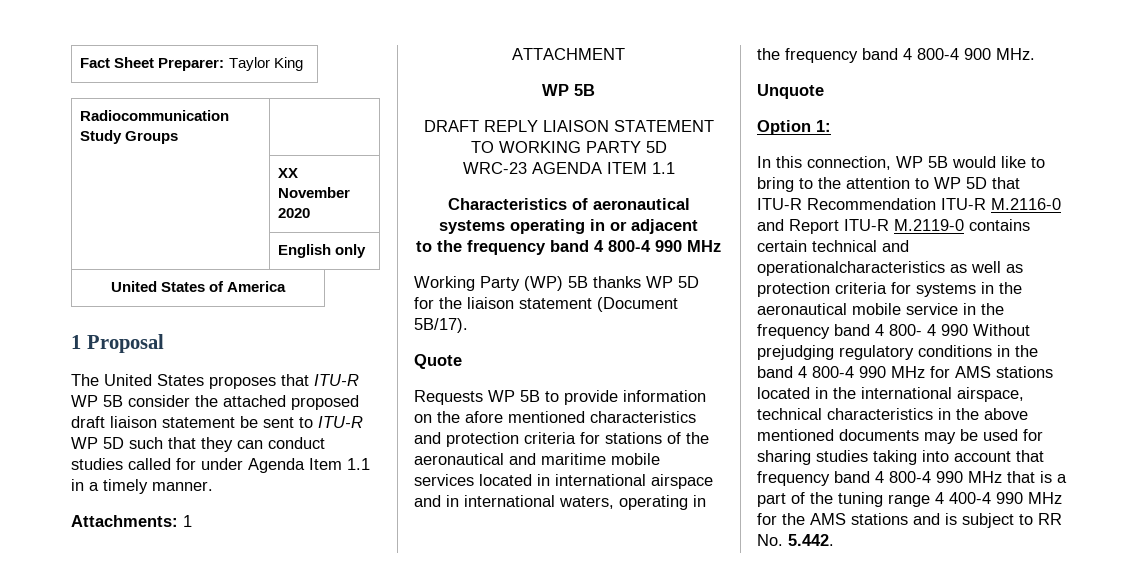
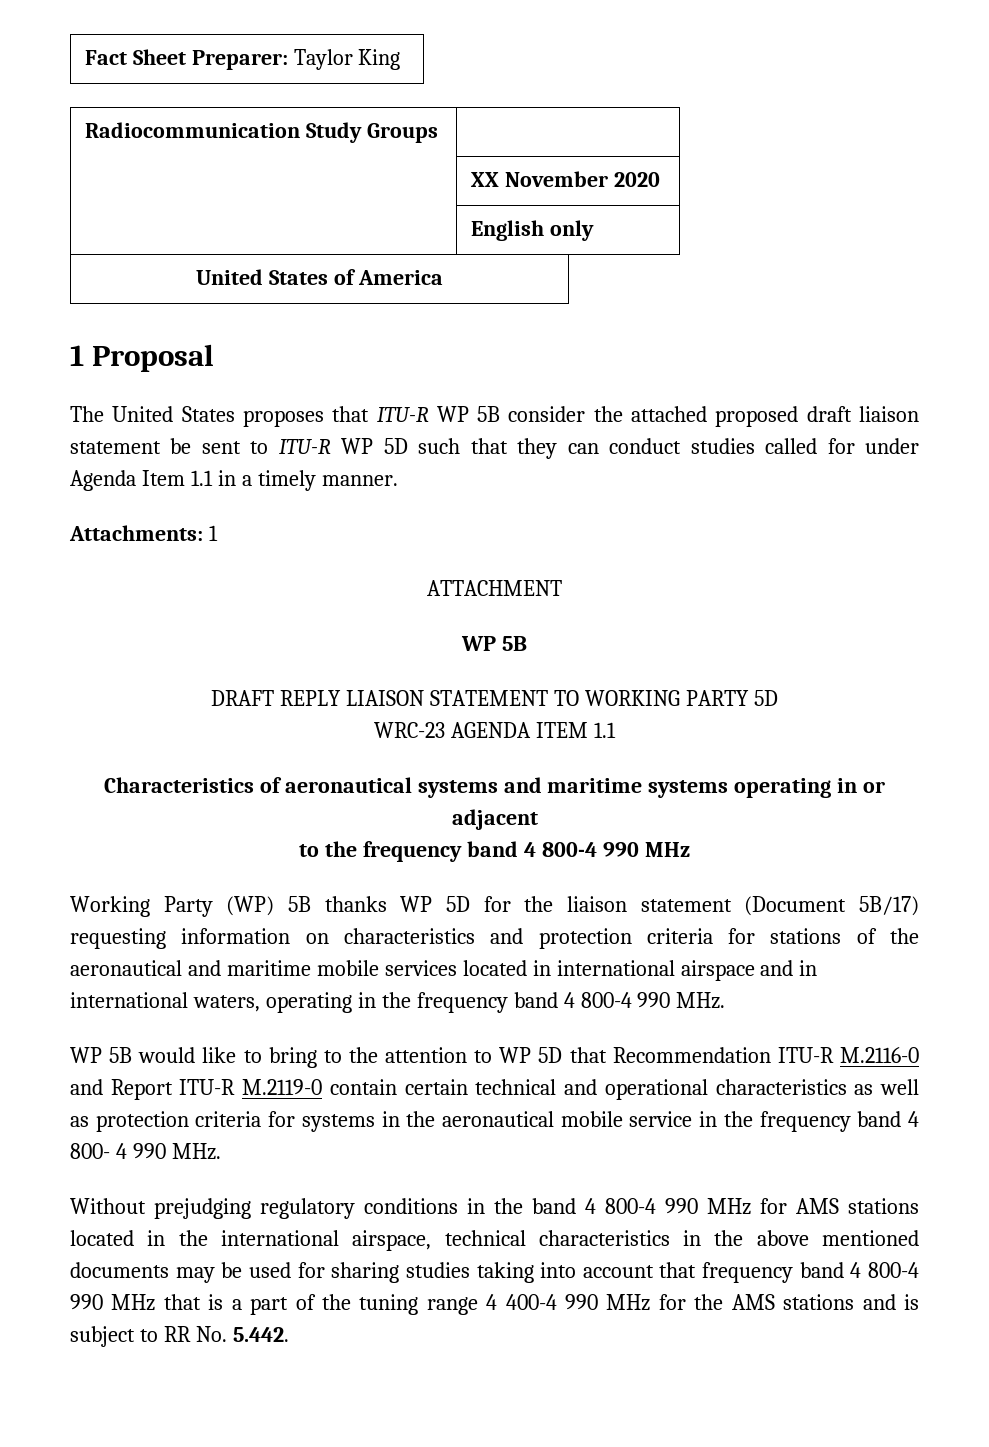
- Characteristics of aeronautical systems operating in or adjacent
+ Characteristics of aeronautical systems and maritime systems operating in or adjacent
- Working Party (WP) 5B thanks WP 5D for the liaison statement (Document 5B/17).
- Quote
- Requests WP 5B to provide information on the afore mentioned characteristics and protection criteria for stations of the aeronautical and maritime mobile services located in international airspace and in international waters, operating in the frequency band 4 800-4 900 MHz.
- Unquote
- Option 1:
- In this connection, WP 5B would like to bring to the attention to WP 5D that ITU-R Recommendation ITU-R M.2116-0 and Report ITU-R M.2119-0 contains certain technical and operationalcharacteristics as well as protection criteria for systems in the aeronautical mobile service in the frequency band 4 800- 4 990 Without prejudging regulatory conditions in the band 4 800-4 990 MHz for AMS stations located in the international airspace, technical characteristics in the above mentioned documents may be used for sharing studies taking into account that frequency band 4 800-4 990 MHz that is a part of the tuning range 4 400-4 990 MHz for the AMS stations and is subject to RR No. 5.442.
+ Working Party (WP) 5B thanks WP 5D for the liaison statement (Document 5B/17) requesting information on characteristics and protection criteria for stations of the aeronautical and maritime mobile services located in international airspace and in international waters, operating in the frequency band 4 800-4 990 MHz.
+ WP 5B would like to bring to the attention to WP 5D that Recommendation ITU-R M.2116-0 and Report ITU-R M.2119-0 contain certain technical and operational characteristics as well as protection criteria for systems in the aeronautical mobile service in the frequency band 4 800- 4 990 MHz.
+ Without prejudging regulatory conditions in the band 4 800-4 990 MHz for AMS stations located in the international airspace, technical characteristics in the above mentioned documents may be used for sharing studies taking into account that frequency band 4 800-4 990 MHz that is a part of the tuning range 4 400-4 990 MHz for the AMS stations and is subject to RR No. 5.442.

